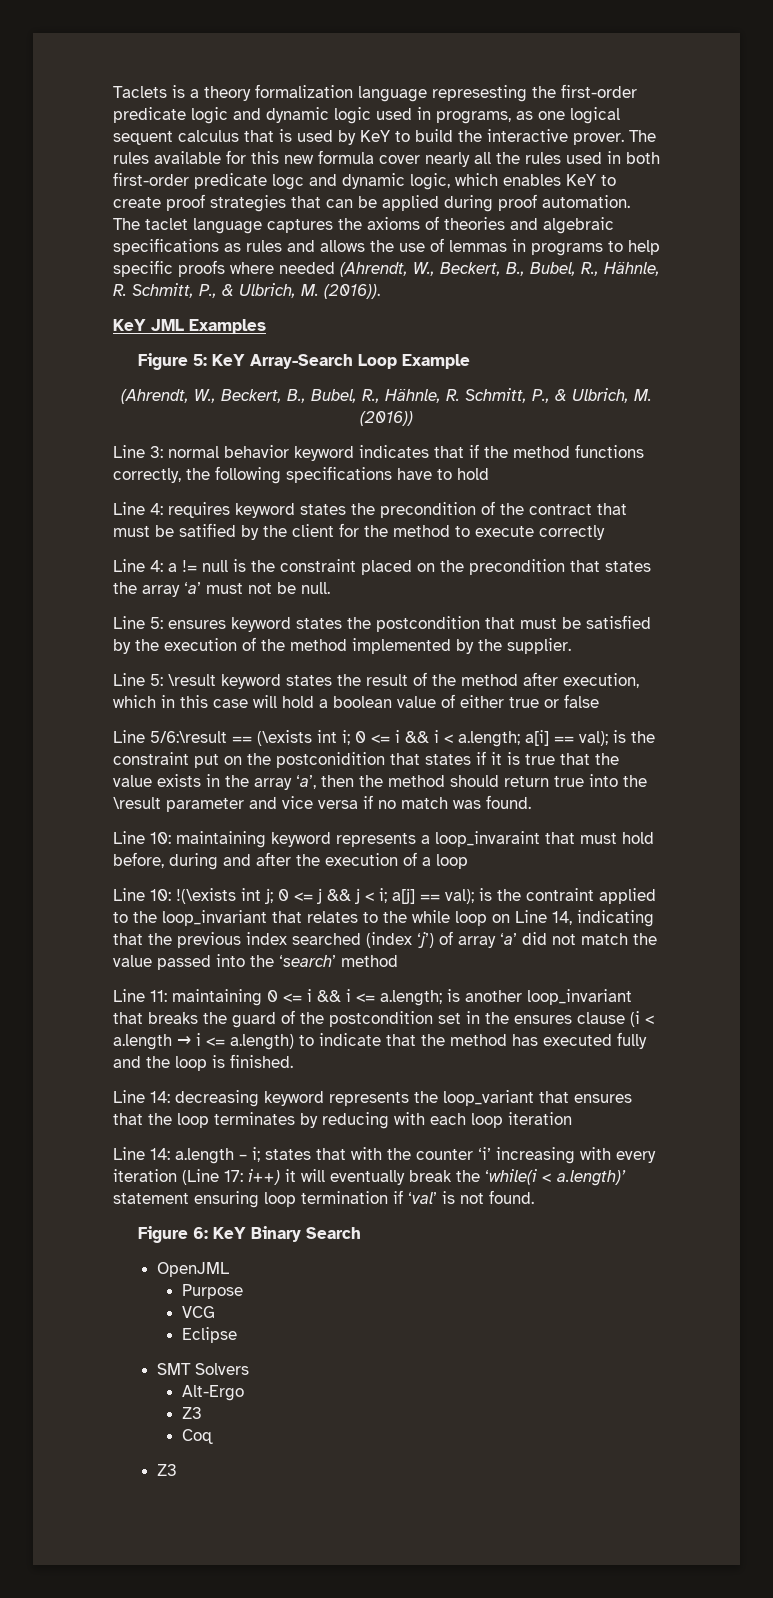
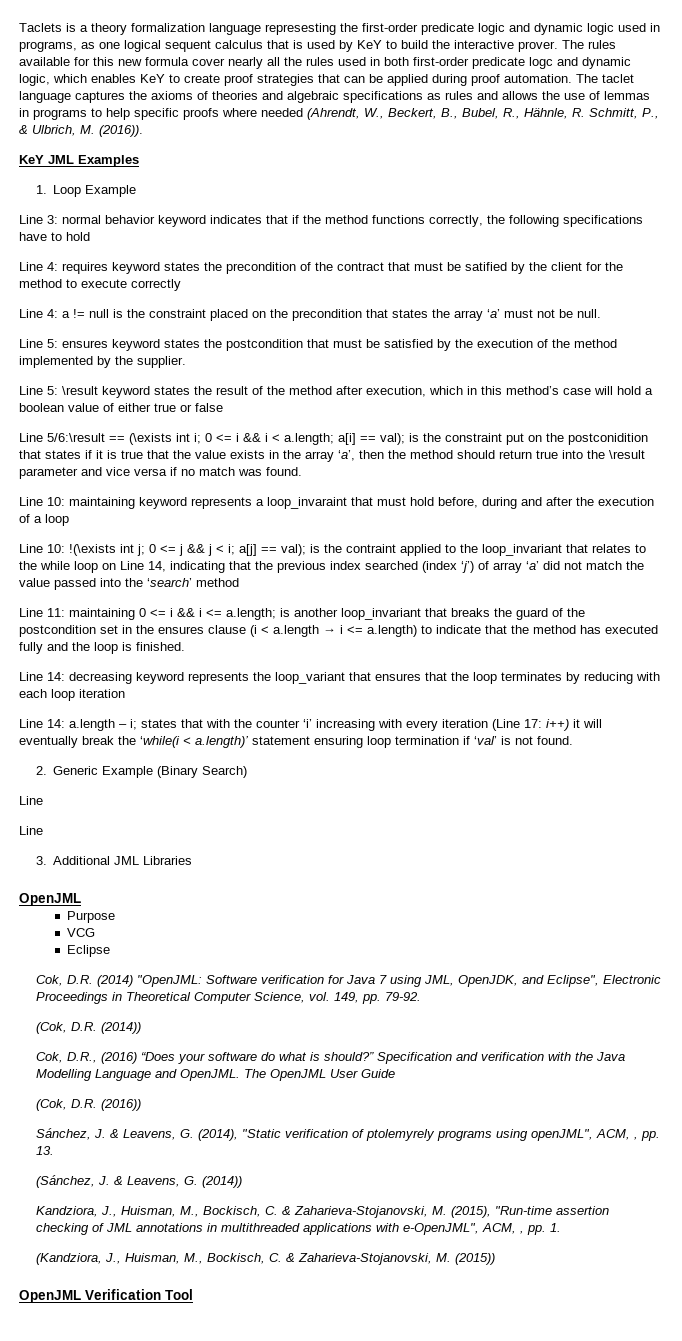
- Figure 5: KeY Array-Search Loop Example
- (Ahrendt, W., Beckert, B., Bubel, R., Hähnle, R. Schmitt, P., & Ulbrich, M. (2016))
+ 1. Loop Example
- Line 5: \result keyword states the result of the method after execution, which in this case will hold a boolean value of either true or false
+ Line 5: \result keyword states the result of the method after execution, which in this method’s case will hold a boolean value of either true or false
- Figure 6: KeY Binary Search
+ 2. Generic Example (Binary Search)
+ Line
+ Line
+ 3. Additional JML Libraries
  OpenJML
  Purpose
  VCG
  Eclipse
- SMT Solvers
- Alt-Ergo
- Z3
- Coq
- Z3
+ Cok, D.R. (2014) "OpenJML: Software verification for Java 7 using JML, OpenJDK, and Eclipse", Electronic Proceedings in Theoretical Computer Science, vol. 149, pp. 79-92.
+ (Cok, D.R. (2014))
+ Cok, D.R., (2016) “Does your software do what is should?” Specification and verification with the Java Modelling Language and OpenJML. The OpenJML User Guide
+ (Cok, D.R. (2016))
+ Sánchez, J. & Leavens, G. (2014), "Static verification of ptolemyrely programs using openJML", ACM, , pp. 13.
+ (Sánchez, J. & Leavens, G. (2014))
+ Kandziora, J., Huisman, M., Bockisch, C. & Zaharieva-Stojanovski, M. (2015), "Run-time assertion checking of JML annotations in multithreaded applications with e-OpenJML", ACM, , pp. 1.
+ (Kandziora, J., Huisman, M., Bockisch, C. & Zaharieva-Stojanovski, M. (2015))
+ OpenJML Verification Tool

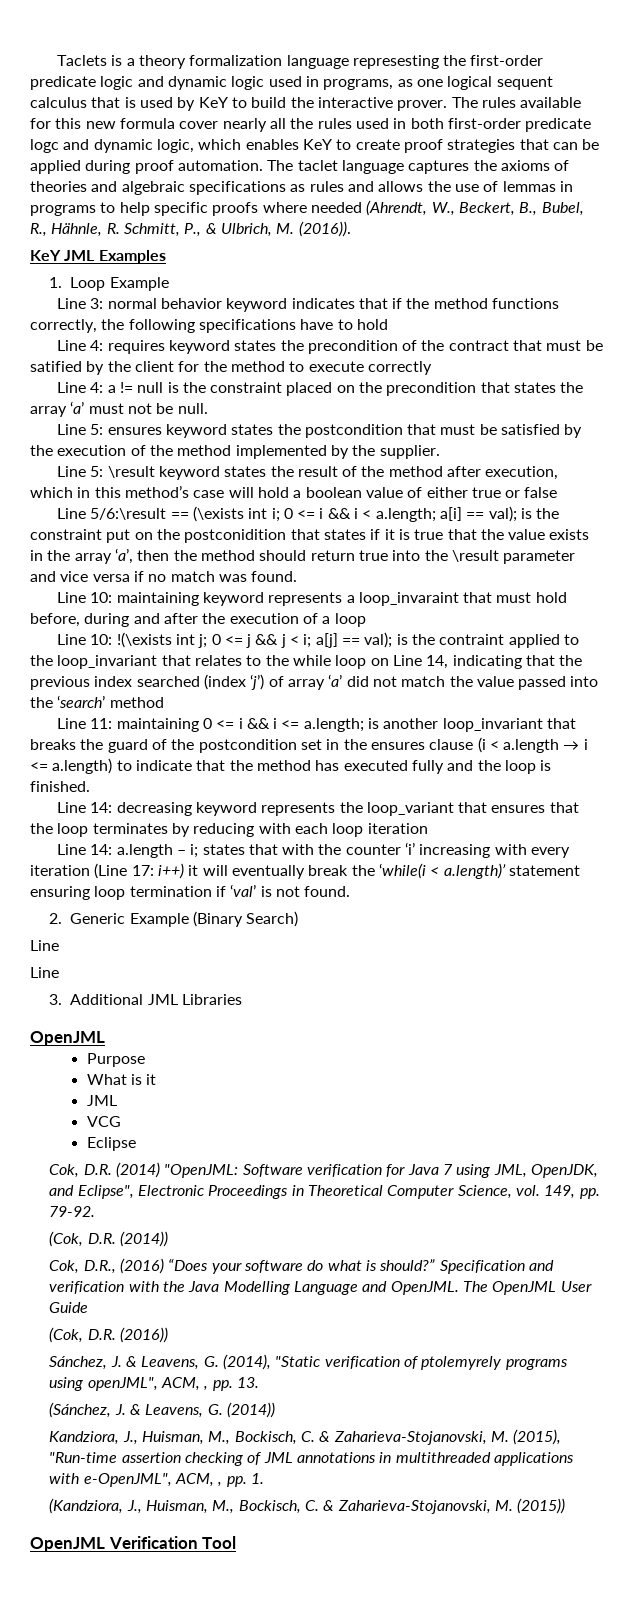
+ What is it
+ JML

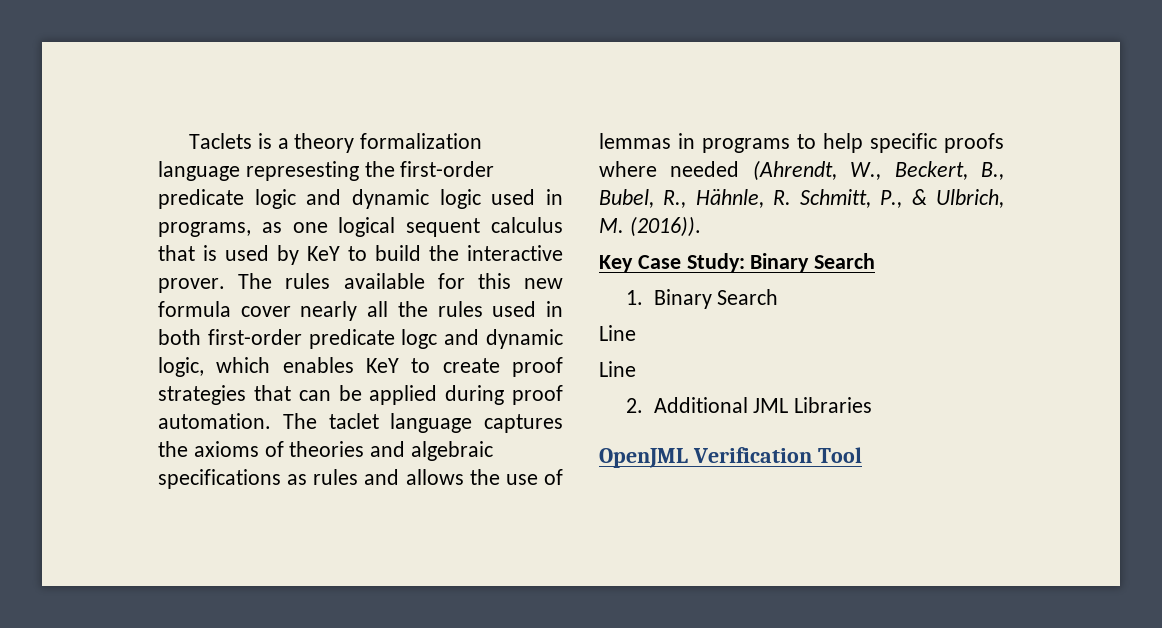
- KeY JML Examples
- 1. Loop Example
- Line 3: normal behavior keyword indicates that if the method functions correctly, the following specifications have to hold
- Line 4: requires keyword states the precondition of the contract that must be satified by the client for the method to execute correctly
- Line 4: a != null is the constraint placed on the precondition that states the array ‘a’ must not be null.
- Line 5: ensures keyword states the postcondition that must be satisfied by the execution of the method implemented by the supplier.
- Line 5: \result keyword states the result of the method after execution, which in this method’s case will hold a boolean value of either true or false
- Line 5/6:\result == (\exists int i; 0 <= i && i < a.length; a[i] == val); is the constraint put on the postconidition that states if it is true that the value exists in the array ‘a’, then the method should return true into the \result parameter and vice versa if no match was found.
- Line 10: maintaining keyword represents a loop_invaraint that must hold before, during and after the execution of a loop
- Line 10: !(\exists int j; 0 <= j && j < i; a[j] == val); is the contraint applied to the loop_invariant that relates to the while loop on Line 14, indicating that the previous index searched (index ‘j’) of array ‘a’ did not match the value passed into the ‘search’ method
- Line 11: maintaining 0 <= i && i <= a.length; is another loop_invariant that breaks the guard of the postcondition set in the ensures clause (i < a.length → i <= a.length) to indicate that the method has executed fully and the loop is finished.
- Line 14: decreasing keyword represents the loop_variant that ensures that the loop terminates by reducing with each loop iteration
- Line 14: a.length – i; states that with the counter ‘i’ increasing with every iteration (Line 17: i++) it will eventually break the ‘while(i < a.length)’ statement ensuring loop termination if ‘val’ is not found.
- 2. Generic Example (Binary Search)
+ Key Case Study: Binary Search
+ 1. Binary Search
- 3. Additional JML Libraries
- OpenJML
- Purpose
- What is it
- JML
- VCG
- Eclipse
- Cok, D.R. (2014) "OpenJML: Software verification for Java 7 using JML, OpenJDK, and Eclipse", Electronic Proceedings in Theoretical Computer Science, vol. 149, pp. 79-92.
- (Cok, D.R. (2014))
- Cok, D.R., (2016) “Does your software do what is should?” Specification and verification with the Java Modelling Language and OpenJML. The OpenJML User Guide
- (Cok, D.R. (2016))
- Sánchez, J. & Leavens, G. (2014), "Static verification of ptolemyrely programs using openJML", ACM, , pp. 13.
- (Sánchez, J. & Leavens, G. (2014))
- Kandziora, J., Huisman, M., Bockisch, C. & Zaharieva-Stojanovski, M. (2015), "Run-time assertion checking of JML annotations in multithreaded applications with e-OpenJML", ACM, , pp. 1.
- (Kandziora, J., Huisman, M., Bockisch, C. & Zaharieva-Stojanovski, M. (2015))
+ 2. Additional JML Libraries

